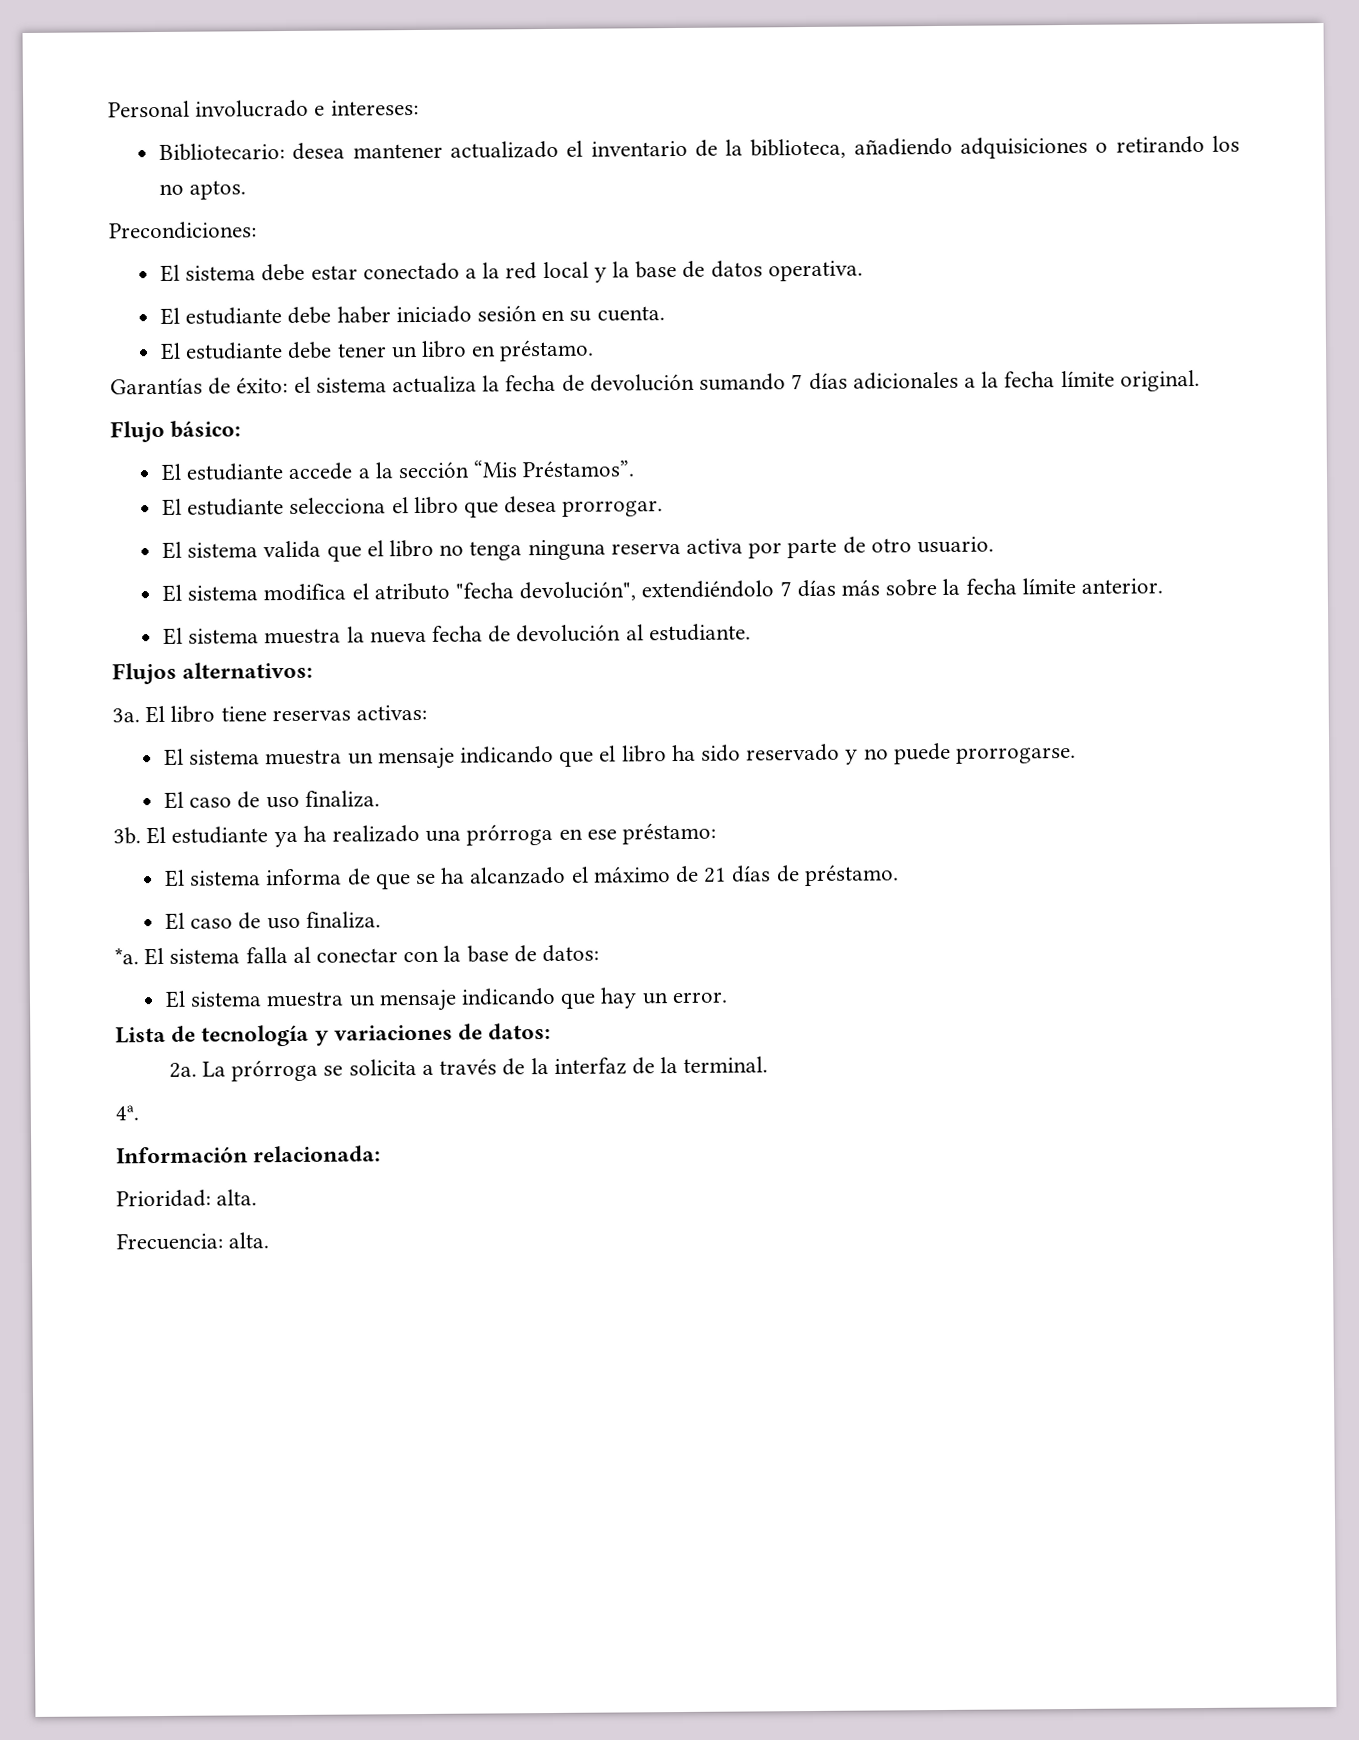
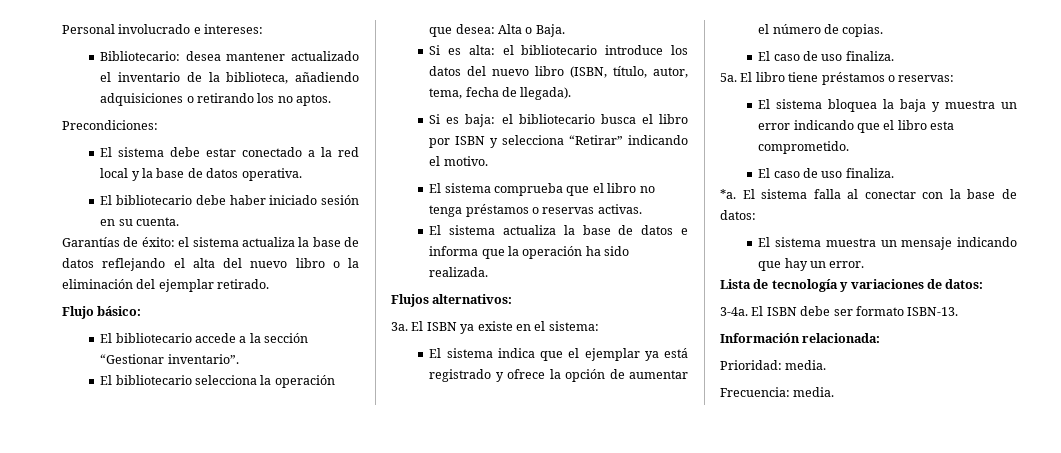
- El estudiante debe haber iniciado sesión en su cuenta.
+ El bibliotecario debe haber iniciado sesión en su cuenta.
- El estudiante debe tener un libro en préstamo.
- Garantías de éxito: el sistema actualiza la fecha de devolución sumando 7 días adicionales a la fecha límite original.
+ Garantías de éxito: el sistema actualiza la base de datos reflejando el alta del nuevo libro o la eliminación del ejemplar retirado.
- El estudiante accede a la sección “Mis Préstamos”.
- El estudiante selecciona el libro que desea prorrogar.
- El sistema valida que el libro no tenga ninguna reserva activa por parte de otro usuario.
- El sistema modifica el atributo "fecha devolución", extendiéndolo 7 días más sobre la fecha límite anterior.
- El sistema muestra la nueva fecha de devolución al estudiante.
+ El bibliotecario accede a la sección “Gestionar inventario”.
+ El bibliotecario selecciona la operación que desea: Alta o Baja.
+ Si es alta: el bibliotecario introduce los datos del nuevo libro (ISBN, título, autor, tema, fecha de llegada).
+ Si es baja: el bibliotecario busca el libro por ISBN y selecciona “Retirar” indicando el motivo.
+ El sistema comprueba que el libro no tenga préstamos o reservas activas.
+ El sistema actualiza la base de datos e informa que la operación ha sido realizada.
  Flujos alternativos:
- 3a. El libro tiene reservas activas:
- El sistema muestra un mensaje indicando que el libro ha sido reservado y no puede prorrogarse.
+ 3a. El ISBN ya existe en el sistema:
+ El sistema indica que el ejemplar ya está registrado y ofrece la opción de aumentar el número de copias.
  El caso de uso finaliza.
- 3b. El estudiante ya ha realizado una prórroga en ese préstamo:
- El sistema informa de que se ha alcanzado el máximo de 21 días de préstamo.
+ 5a. El libro tiene préstamos o reservas:
+ El sistema bloquea la baja y muestra un error indicando que el libro esta comprometido.
- 2a. La prórroga se solicita a través de la interfaz de la terminal.
- 4ª.
+ 3-4a. El ISBN debe ser formato ISBN-13.
- Prioridad: alta.
+ Prioridad: media.
- Frecuencia: alta.
+ Frecuencia: media.

